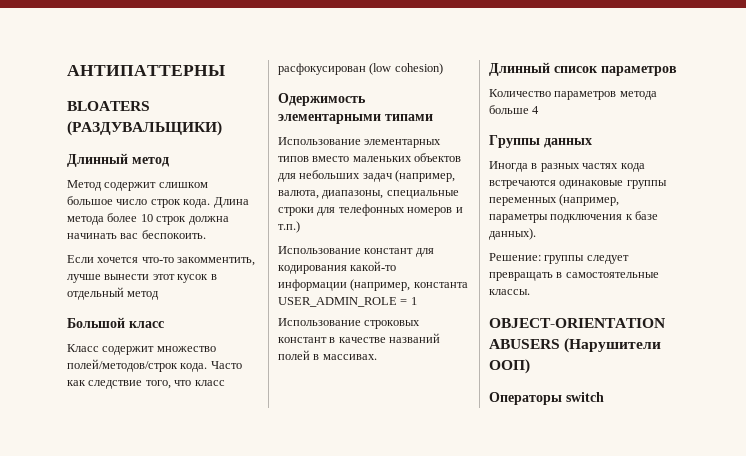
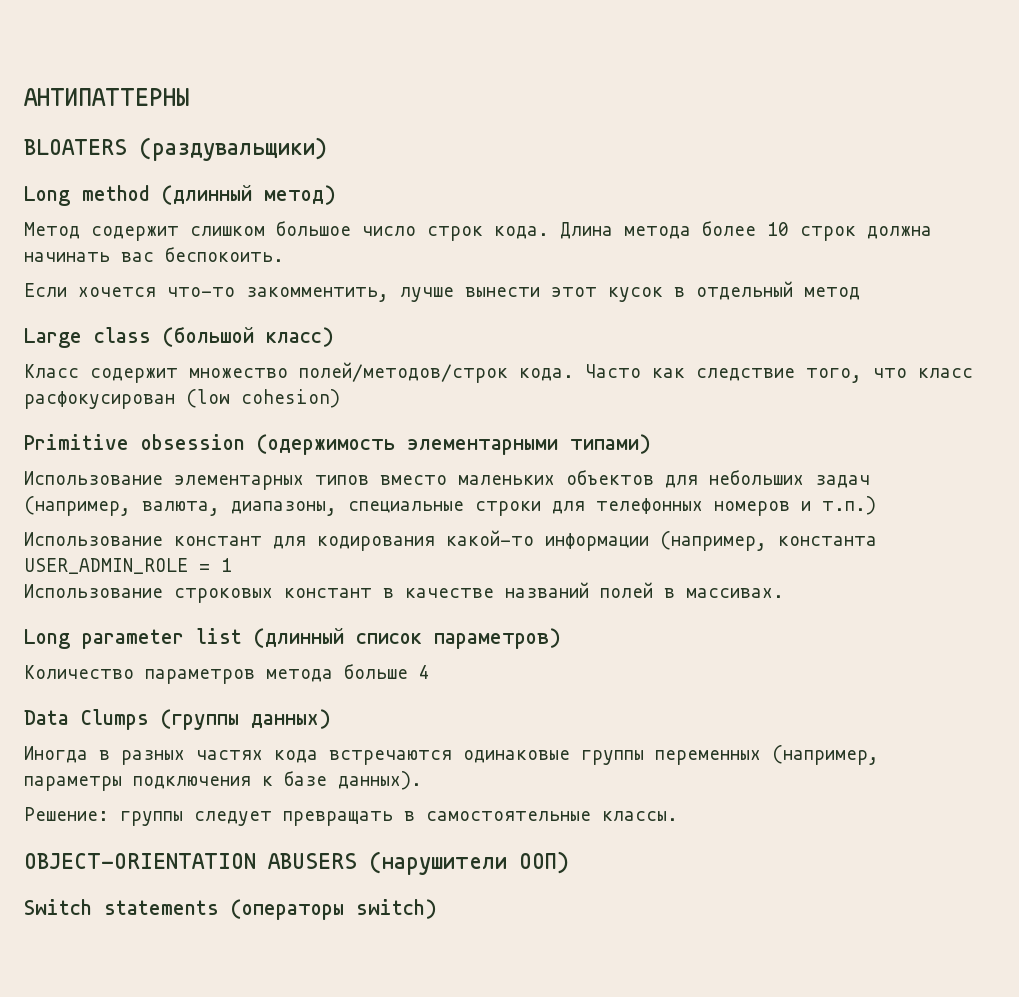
- BLOATERS (РАЗДУВАЛЬЩИКИ)
- Длинный метод
+ BLOATERS (раздувальщики)
+ Long method (длинный метод)
- Большой класс
+ Large class (большой класс)
- Одержимость элементарными типами
+ Primitive obsession (одержимость элементарными типами)
- Длинный список параметров
+ Long parameter list (длинный список параметров)
- Группы данных
+ Data Clumps (группы данных)
- OBJECT-ORIENTATION ABUSERS (Нарушители ООП)
+ OBJECT-ORIENTATION ABUSERS (нарушители ООП)
- Операторы switch
+ Switch statements (операторы switch)

